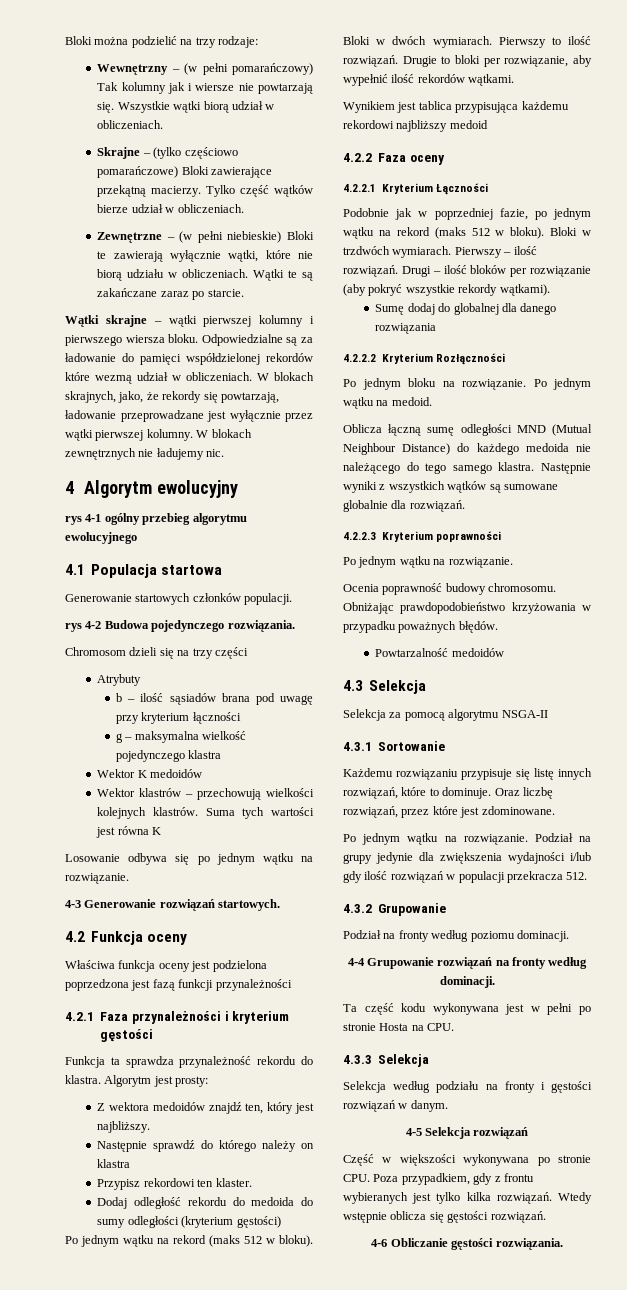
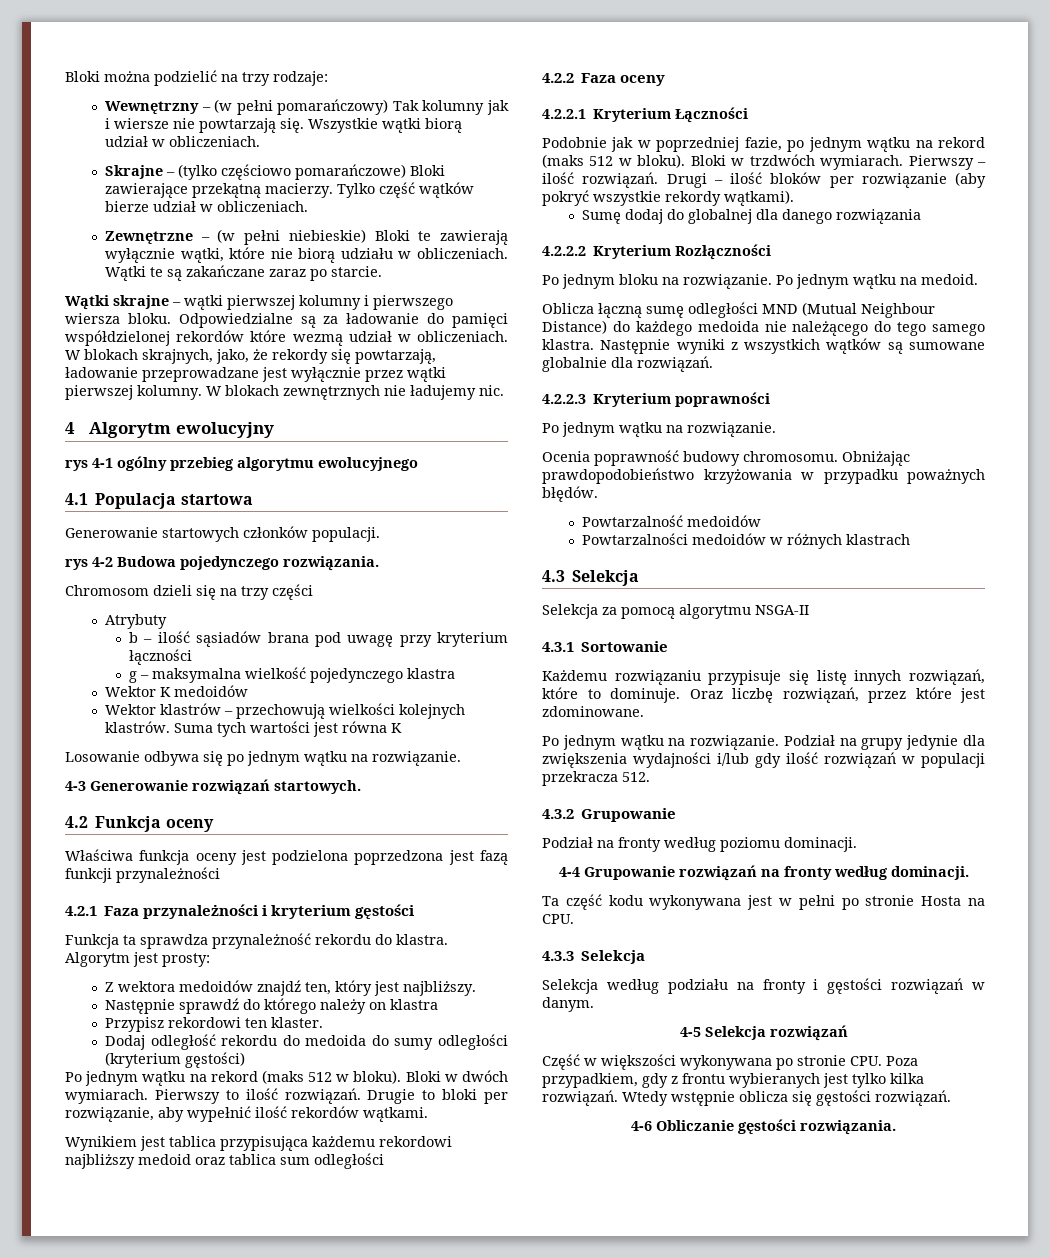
- Wynikiem jest tablica przypisująca każdemu rekordowi najbliższy medoid
+ Wynikiem jest tablica przypisująca każdemu rekordowi najbliższy medoid oraz tablica sum odległości
+ Powtarzalności medoidów w różnych klastrach

